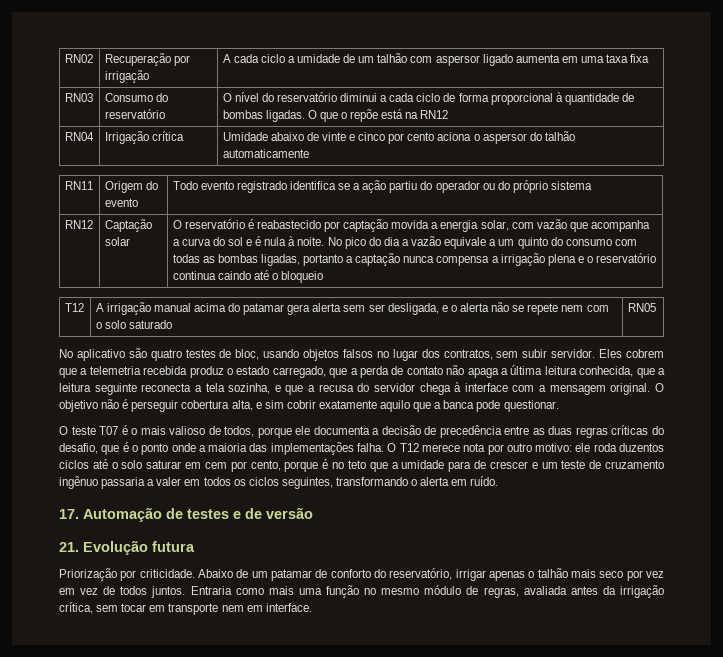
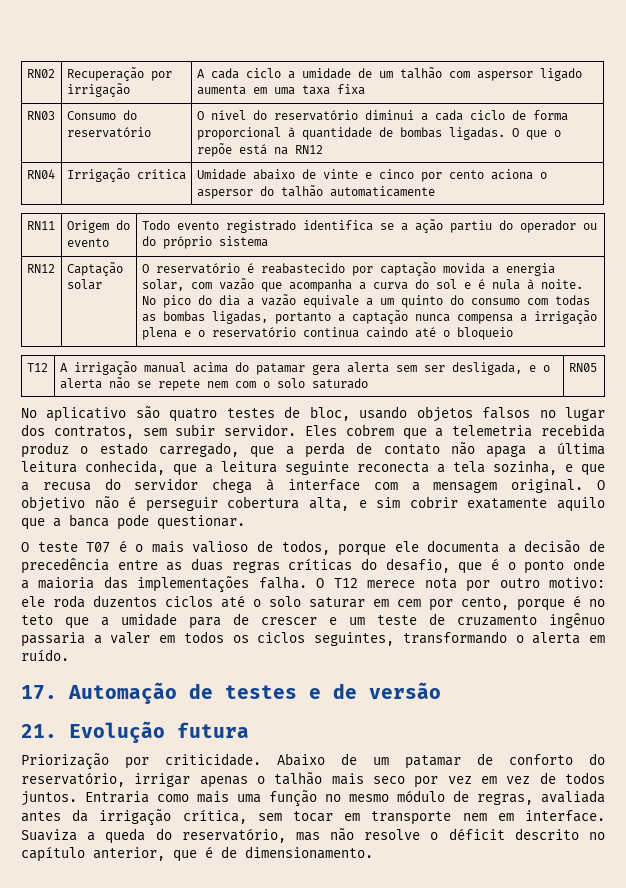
+ Suaviza a queda do reservatório, mas não resolve o déficit descrito no capítulo anterior, que é de dimensionamento.

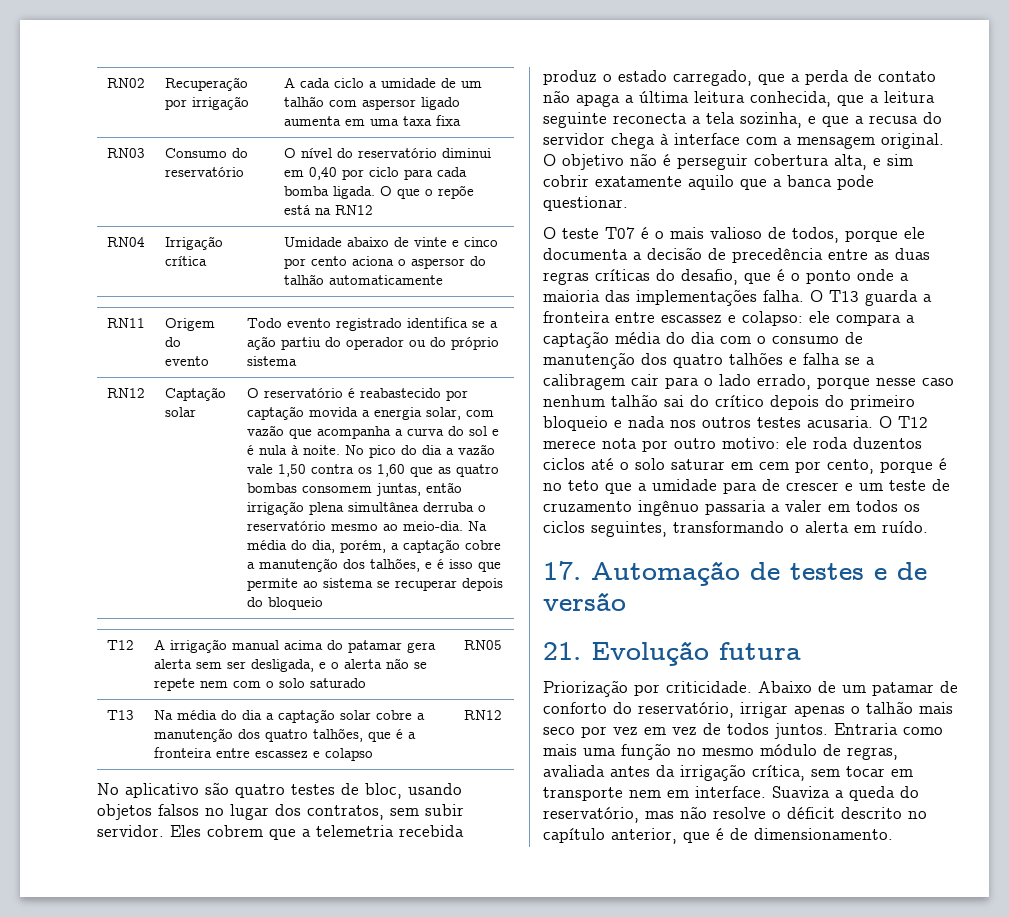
- RN03 | Consumo do reservatório | O nível do reservatório diminui a cada ciclo de forma proporcional à quantidade de bombas ligadas. O que o repõe está na RN12
+ RN03 | Consumo do reservatório | O nível do reservatório diminui em 0,40 por ciclo para cada bomba ligada. O que o repõe está na RN12
- No pico do dia a vazão equivale a um quinto do consumo com todas as bombas ligadas, portanto a captação nunca compensa a irrigação plena e o reservatório continua caindo até o bloqueio
+ No pico do dia a vazão vale 1,50 contra os 1,60 que as quatro bombas consomem juntas, então irrigação plena simultânea derruba o reservatório mesmo ao meio-dia. Na média do dia, porém, a captação cobre a manutenção dos talhões, e é isso que permite ao sistema se recuperar depois do bloqueio
+ T13 | Na média do dia a captação solar cobre a manutenção dos quatro talhões, que é a fronteira entre escassez e colapso | RN12
- O T12 merece nota por outro motivo: ele roda duzentos ciclos até o solo saturar em cem por cento, porque é no teto que a umidade para de crescer e um teste de cruzamento ingênuo passaria a valer em todos os ciclos seguintes, transformando o alerta em ruído.
+ O T13 guarda a fronteira entre escassez e colapso: ele compara a captação média do dia com o consumo de manutenção dos quatro talhões e falha se a calibragem cair para o lado errado, porque nesse caso nenhum talhão sai do crítico depois do primeiro bloqueio e nada nos outros testes acusaria. O T12 merece nota por outro motivo: ele roda duzentos ciclos até o solo saturar em cem por cento, porque é no teto que a umidade para de crescer e um teste de cruzamento ingênuo passaria a valer em todos os ciclos seguintes, transformando o alerta em ruído.

